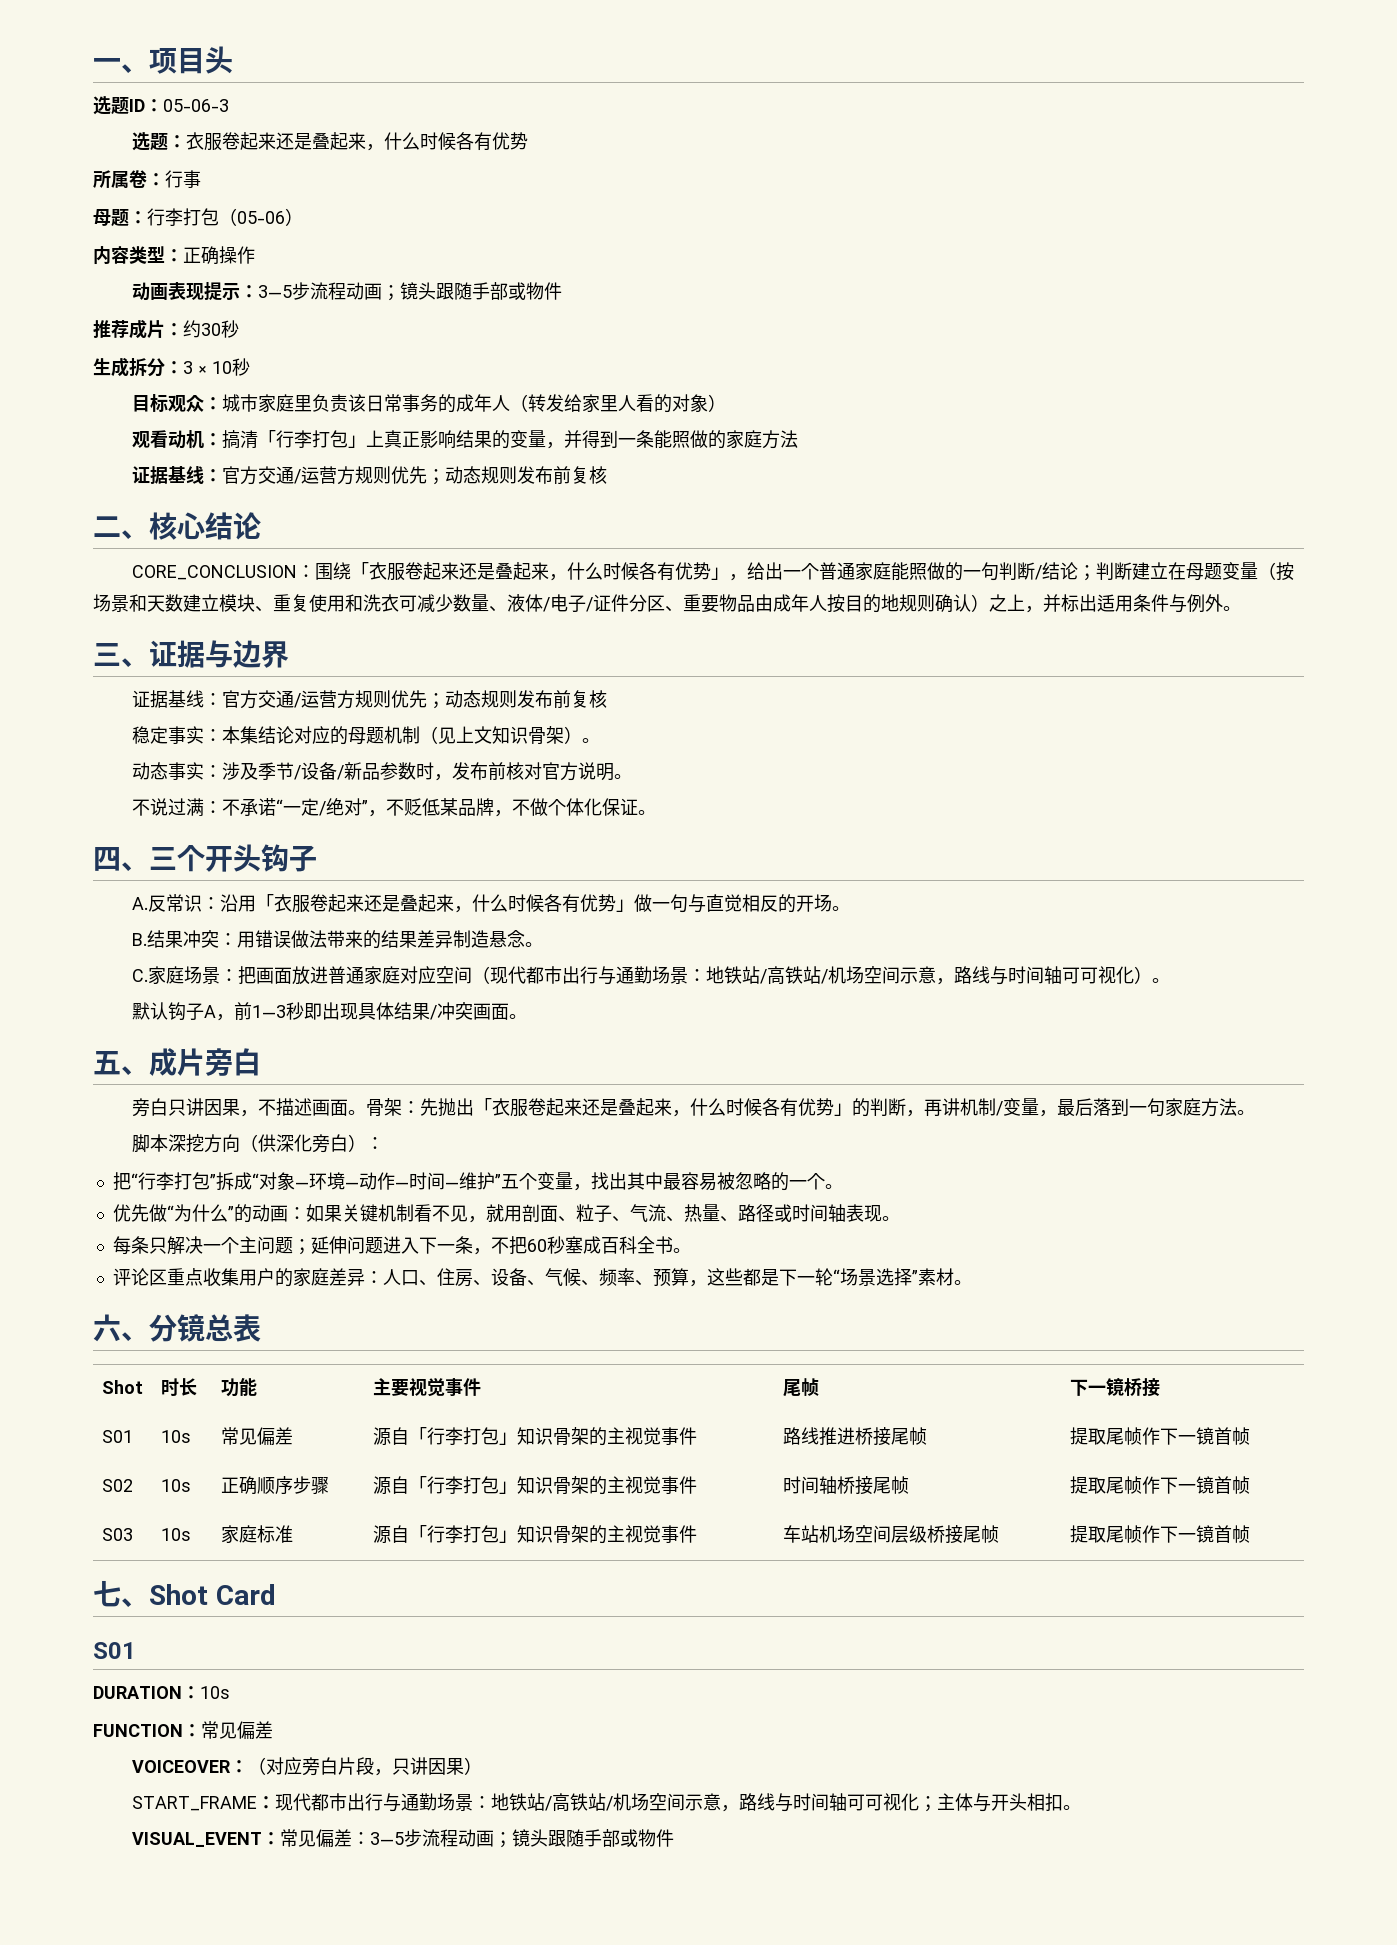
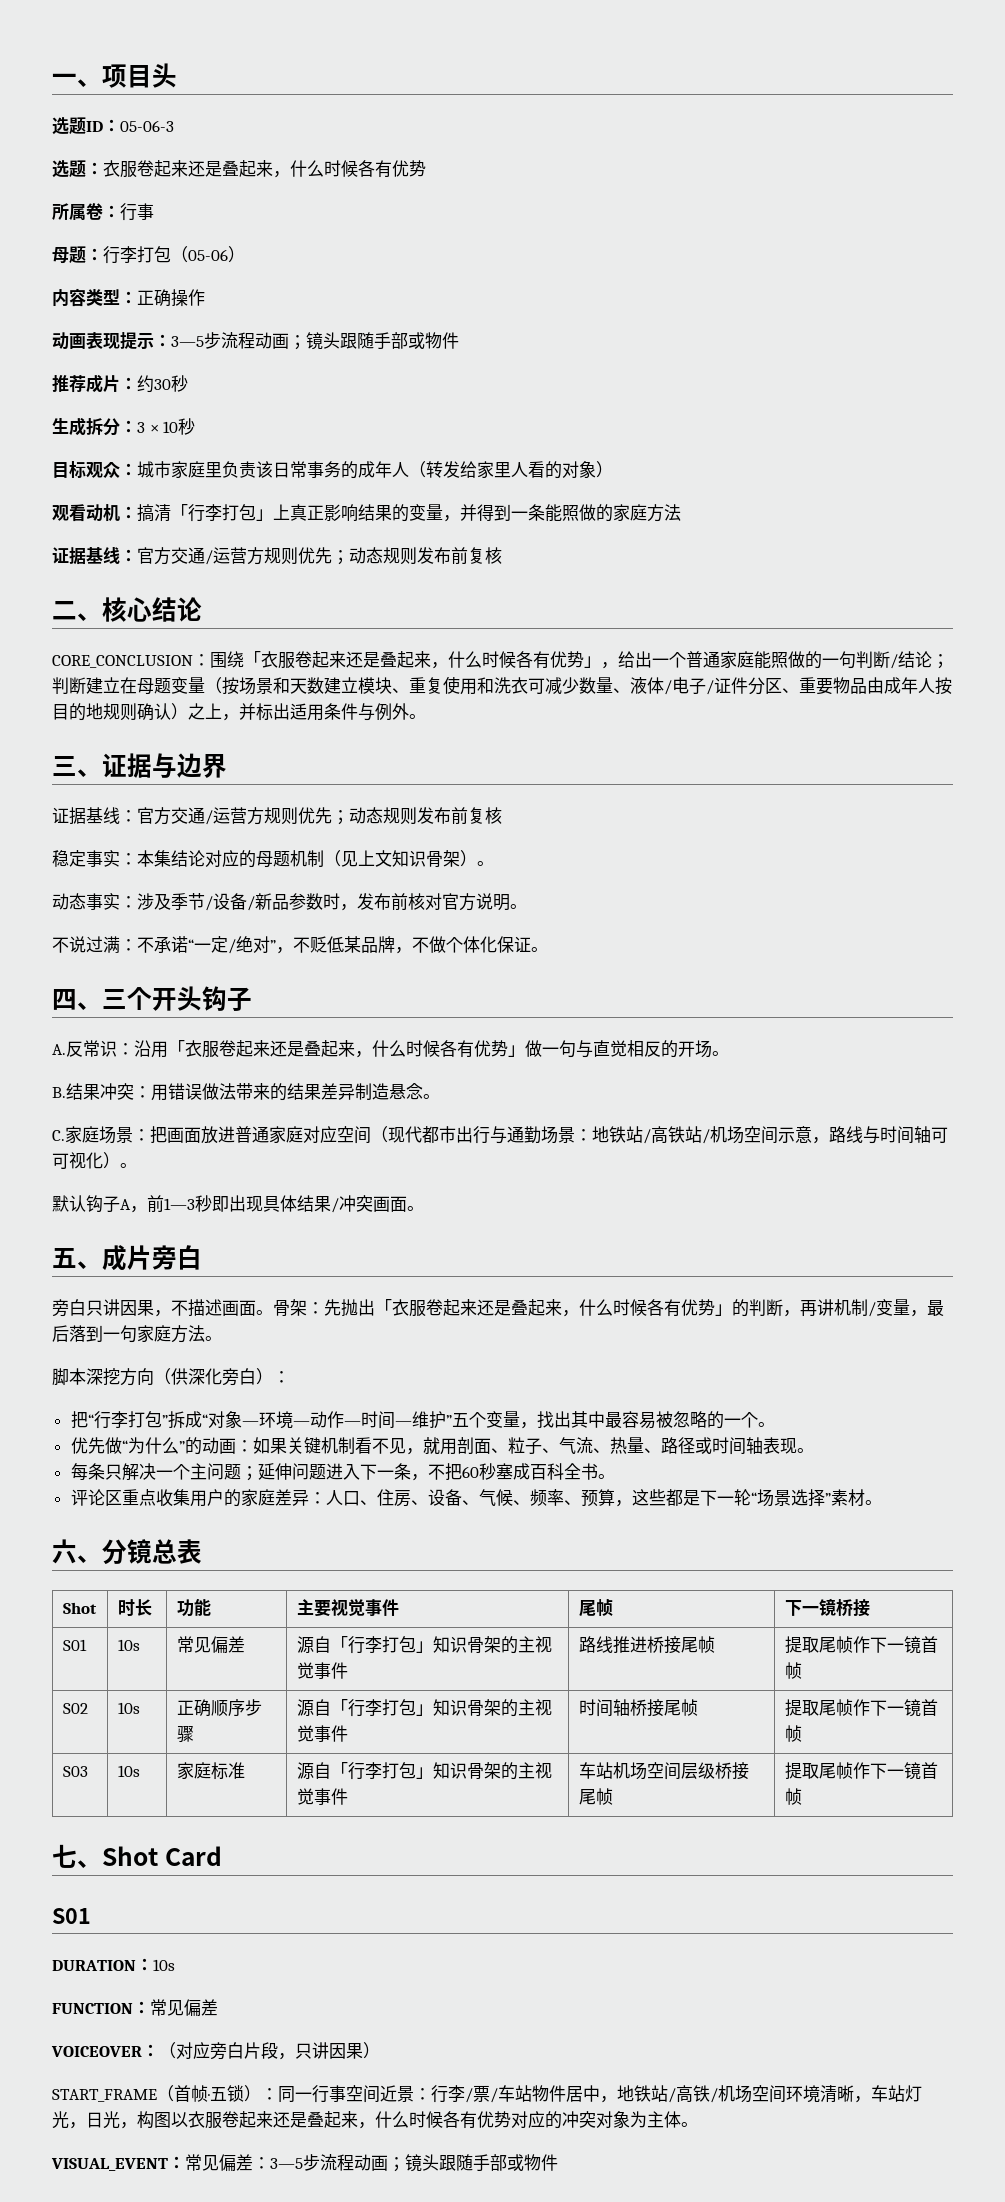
- START_FRAME：现代都市出行与通勤场景：地铁站/高铁站/机场空间示意，路线与时间轴可可视化；主体与开头相扣。
+ START_FRAME（首帧·五锁）：同一行事空间近景：行李/票/车站物件居中，地铁站/高铁/机场空间环境清晰，车站灯光，日光，构图以衣服卷起来还是叠起来，什么时候各有优势对应的冲突对象为主体。

